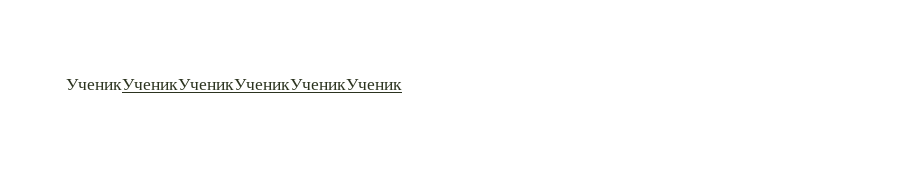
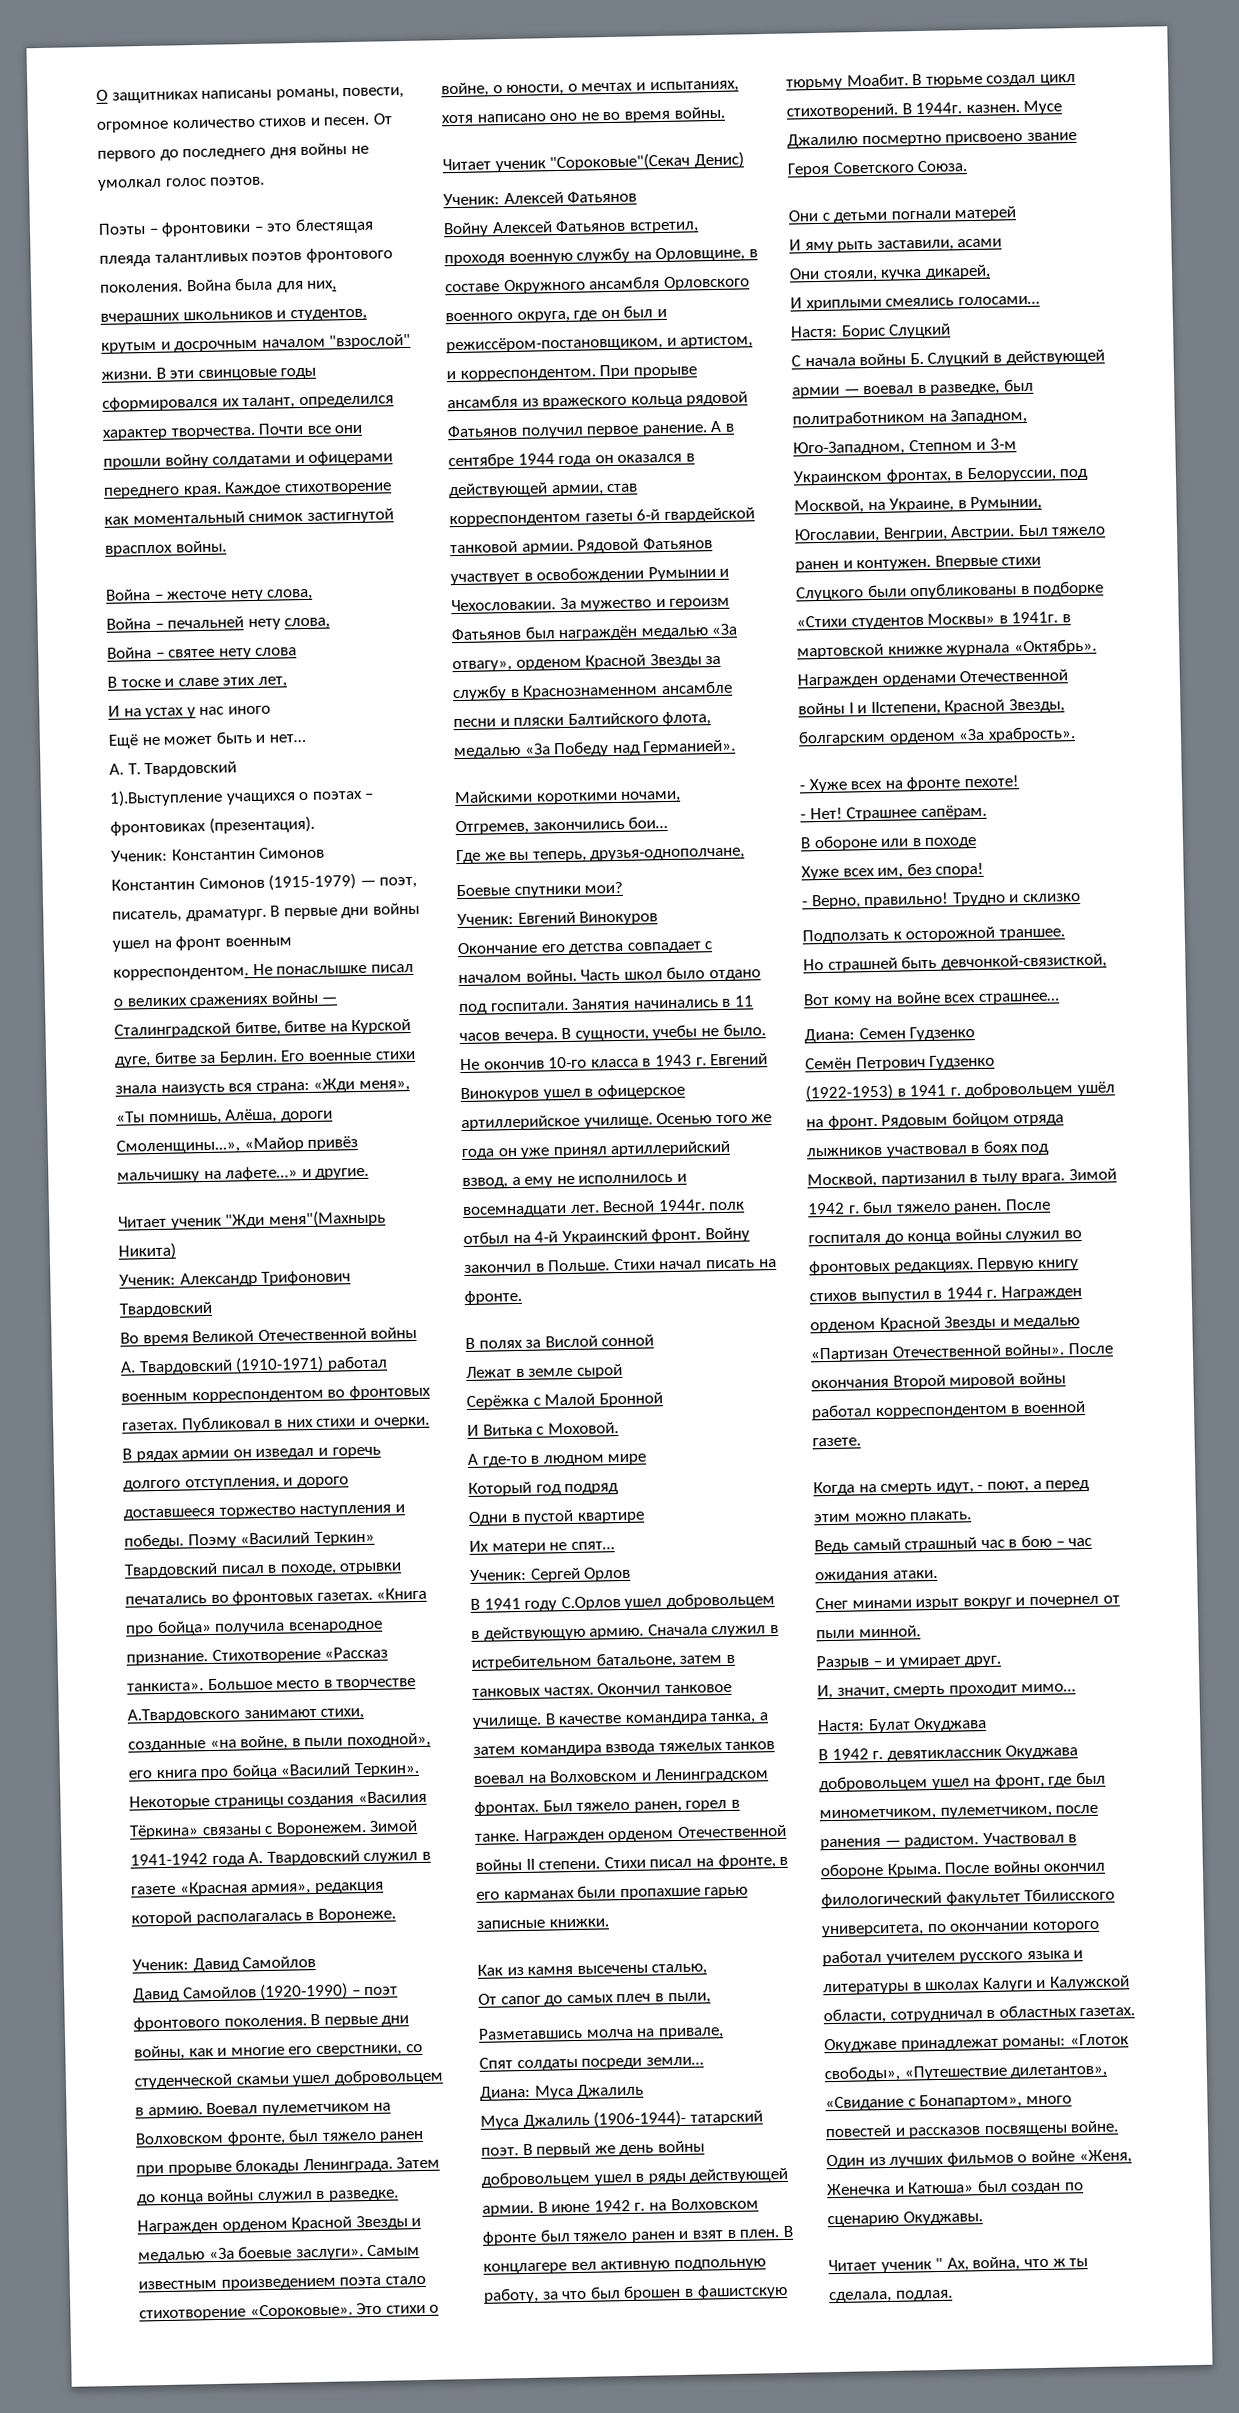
- УченикУченикУченикУченикУченикУченик
+ О защитниках написаны романы, повести, огромное количество стихов и песен. От первого до последнего дня войны не умолкал голос поэтов.
+ Поэты – фронтовики – это блестящая плеяда талантливых поэтов фронтового поколения. Война была для них, вчерашних школьников и студентов, крутым и досрочным началом "взрослой" жизни. В эти свинцовые годы сформировался их талант, определился характер творчества. Почти все они прошли войну солдатами и офицерами переднего края. Каждое стихотворение как моментальный снимок застигнутой врасплох войны.
+ Война – жесточе нету слова,
+ Война – печальней нету слова,
+ Война – святее нету слова
+ В тоске и славе этих лет,
+ И на устах у нас иного
+ Ещё не может быть и нет…
+ А. Т. Твардовский
+ 1).Выступление учащихся о поэтах – фронтовиках (презентация).
+ Ученик: Константин Симонов
+ Константин Симонов (1915-1979) — поэт, писатель, драматург. В первые дни войны ушел на фронт военным корреспондентом. Не понаслышке писал о великих сражениях войны — Сталинградской битве, битве на Курской дуге, битве за Берлин. Его военные стихи знала наизусть вся страна: «Жди меня», «Ты помнишь, Алёша, дороги Смоленщины...», «Майор привёз мальчишку на лафете…» и другие.
+ Читает ученик "Жди меня"(Махнырь Никита)
+ Ученик: Александр Трифонович Твардовский
+ Во время Великой Отечественной войны А. Твардовский (1910-1971) работал военным корреспондентом во фронтовых газетах. Публиковал в них стихи и очерки. В рядах армии он изведал и горечь долгого отступления, и дорого доставшееся торжество наступления и победы. Поэму «Василий Теркин» Твардовский писал в походе, отрывки печатались во фронтовых газетах. «Книга про бойца» получила всенародное признание. Стихотворение «Рассказ танкиста». Большое место в творчестве А.Твардовского занимают стихи, созданные «на войне, в пыли походной», его книга про бойца «Василий Теркин». Некоторые страницы создания «Василия Тёркина» связаны с Воронежем. Зимой 1941-1942 года А. Твардовский служил в газете «Красная армия», редакция которой располагалась в Воронеже.
+ Ученик: Давид Самойлов
+ Давид Самойлов (1920-1990) – поэт фронтового поколения. В первые дни войны, как и многие его сверстники, со студенческой скамьи ушел добровольцем в армию. Воевал пулеметчиком на Волховском фронте, был тяжело ранен при прорыве блокады Ленинграда. Затем до конца войны служил в разведке. Награжден орденом Красной Звезды и медалью «За боевые заслуги». Самым известным произведением поэта стало стихотворение «Сороковые». Это стихи о войне, о юности, о мечтах и испытаниях, хотя написано оно не во время войны.
+ Читает ученик "Сороковые"(Секач Денис)
+ Ученик: Алексей Фатьянов
+ Войну Алексей Фатьянов встретил, проходя военную службу на Орловщине, в составе Окружного ансамбля Орловского военного округа, где он был и режиссёром-постановщиком, и артистом, и корреспондентом. При прорыве ансамбля из вражеского кольца рядовой Фатьянов получил первое ранение. А в сентябре 1944 года он оказался в действующей армии, став корреспондентом газеты 6-й гвардейской танковой армии. Рядовой Фатьянов участвует в освобождении Румынии и Чехословакии. За мужество и героизм Фатьянов был награждён медалью «За отвагу», орденом Красной Звезды за службу в Краснознаменном ансамбле песни и пляски Балтийского флота, медалью «За Победу над Германией».
+ Майскими короткими ночами,
+ Отгремев, закончились бои…
+ Где же вы теперь, друзья-однополчане,
+ Боевые спутники мои?
+ Ученик: Евгений Винокуров
+ Окончание его детства совпадает с началом войны. Часть школ было отдано под госпитали. Занятия начинались в 11 часов вечера. В сущности, учебы не было. Не окончив 10-го класса в 1943 г. Евгений Винокуров ушел в офицерское артиллерийское училище. Осенью того же года он уже принял артиллерийский взвод, а ему не исполнилось и восемнадцати лет. Весной 1944г. полк отбыл на 4-й Украинский фронт. Войну закончил в Польше. Стихи начал писать на фронте.
+ В полях за Вислой сонной
+ Лежат в земле сырой
+ Серёжка с Малой Бронной
+ И Витька с Моховой.
+ А где-то в людном мире
+ Который год подряд
+ Одни в пустой квартире
+ Их матери не спят…
+ Ученик: Сергей Орлов
+ В 1941 году С.Орлов ушел добровольцем в действующую армию. Сначала служил в истребительном батальоне, затем в танковых частях. Окончил танковое училище. В качестве командира танка, а затем командира взвода тяжелых танков воевал на Волховском и Ленинградском фронтах. Был тяжело ранен, горел в танке. Награжден орденом Отечественной войны II степени. Стихи писал на фронте, в его карманах были пропахшие гарью записные книжки.
+ Как из камня высечены сталью,
+ От сапог до самых плеч в пыли,
+ Разметавшись молча на привале,
+ Спят солдаты посреди земли…
+ Диана: Муса Джалиль
+ Муса Джалиль (1906-1944)- татарский поэт. В первый же день войны добровольцем ушел в ряды действующей армии. В июне 1942 г. на Волховском фронте был тяжело ранен и взят в плен. В концлагере вел активную подпольную работу, за что был брошен в фашистскую тюрьму Моабит. В тюрьме создал цикл стихотворений. В 1944г. казнен. Мусе Джалилю посмертно присвоено звание Героя Советского Союза.
+ Они с детьми погнали матерей
+ И яму рыть заставили, асами
+ Они стояли, кучка дикарей,
+ И хриплыми смеялись голосами…
+ Настя: Борис Слуцкий
+ С начала войны Б. Слуцкий в действующей армии — воевал в разведке, был политработником на Западном, Юго-Западном, Степном и 3-м Украинском фронтах, в Белоруссии, под Москвой, на Украине, в Румынии, Югославии, Венгрии, Австрии. Был тяжело ранен и контужен. Впервые стихи Слуцкого были опубликованы в подборке «Стихи студентов Москвы» в 1941г. в мартовской книжке журнала «Октябрь». Награжден орденами Отечественной войны I и IIстепени, Красной Звезды, болгарским орденом «За храбрость».
+ - Хуже всех на фронте пехоте!
+ - Нет! Страшнее сапёрам.
+ В обороне или в походе
+ Хуже всех им, без спора!
+ - Верно, правильно! Трудно и склизко
+ Подползать к осторожной траншее.
+ Но страшней быть девчонкой-связисткой,
+ Вот кому на войне всех страшнее…
+ Диана: Семен Гудзенко
+ Семён Петрович Гудзенко
+ (1922-1953) в 1941 г. добровольцем ушёл на фронт. Рядовым бойцом отряда лыжников участвовал в боях под Москвой, партизанил в тылу врага. Зимой 1942 г. был тяжело ранен. После госпиталя до конца войны служил во фронтовых редакциях. Первую книгу стихов выпустил в 1944 г. Награжден орденом Красной Звезды и медалью «Партизан Отечественной войны». После окончания Второй мировой войны работал корреспондентом в военной газете.
+ Когда на смерть идут, - поют, а перед этим можно плакать.
+ Ведь самый страшный час в бою – час ожидания атаки.
+ Снег минами изрыт вокруг и почернел от пыли минной.
+ Разрыв – и умирает друг.
+ И, значит, смерть проходит мимо…
+ Настя: Булат Окуджава
+ В 1942 г. девятиклассник Окуджава добровольцем ушел на фронт, где был минометчиком, пулеметчиком, после ранения — радистом. Участвовал в обороне Крыма. После войны окончил филологический факультет Тбилисского университета, по окончании которого работал учителем русского языка и литературы в школах Калуги и Калужской области, сотрудничал в областных газетах. Окуджаве принадлежат романы: «Глоток свободы», «Путешествие дилетантов», «Свидание с Бонапартом», много повестей и рассказов посвящены войне. Один из лучших фильмов о войне «Женя, Женечка и Катюша» был создан по сценарию Окуджавы.
+ Читает ученик " Ах, война, что ж ты сделала, подлая.

